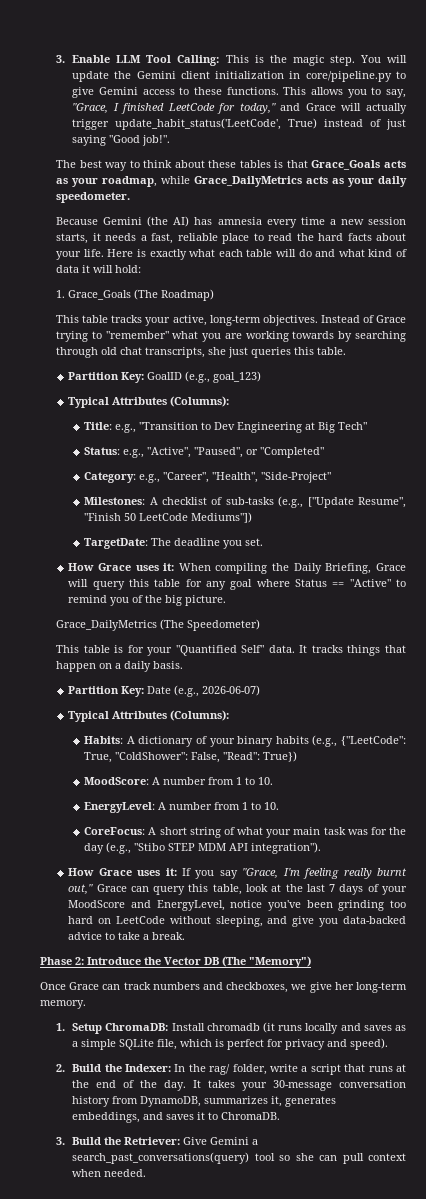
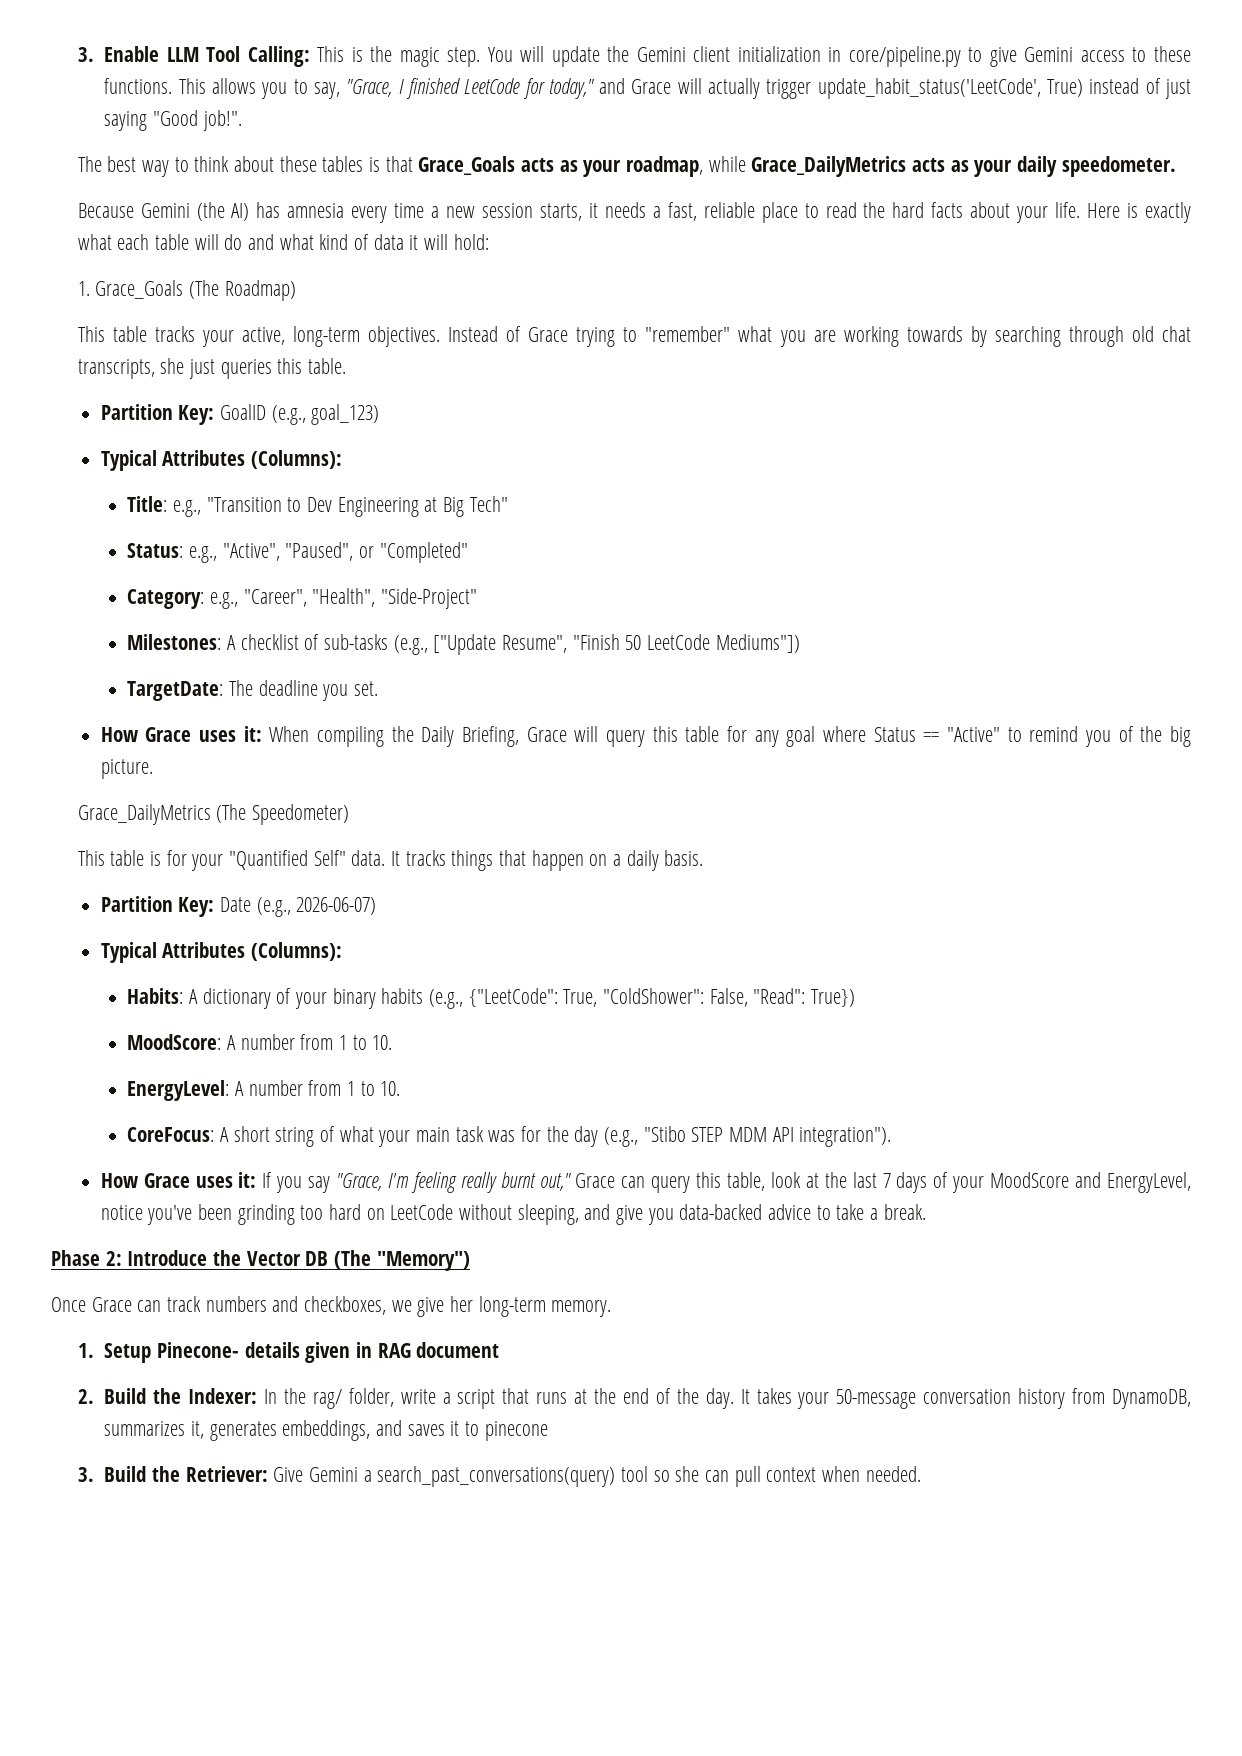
- 1. Setup ChromaDB: Install chromadb (it runs locally and saves as a simple SQLite file, which is perfect for privacy and speed).
+ 1. Setup Pinecone- details given in RAG document
- It takes your 30-message conversation history from DynamoDB, summarizes it, generates embeddings, and saves it to ChromaDB.
+ It takes your 50-message conversation history from DynamoDB, summarizes it, generates embeddings, and saves it to pinecone

